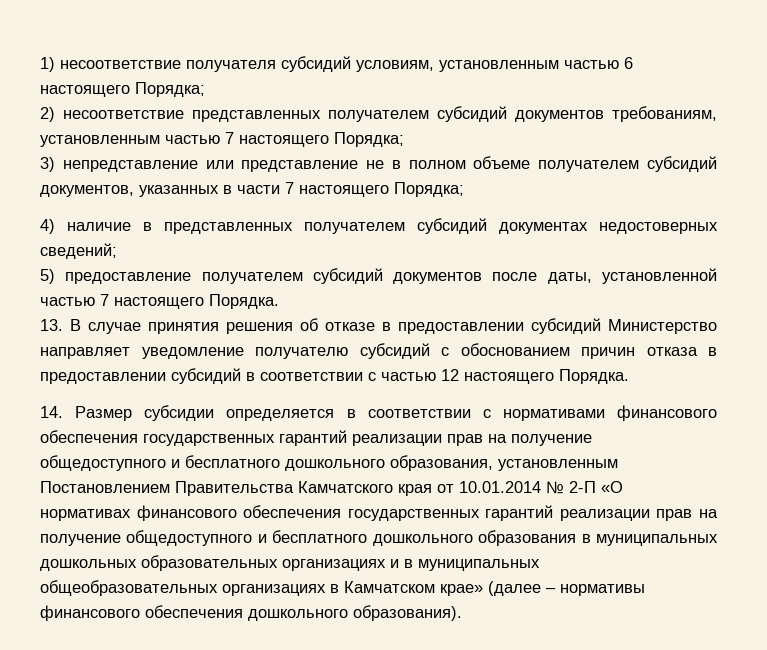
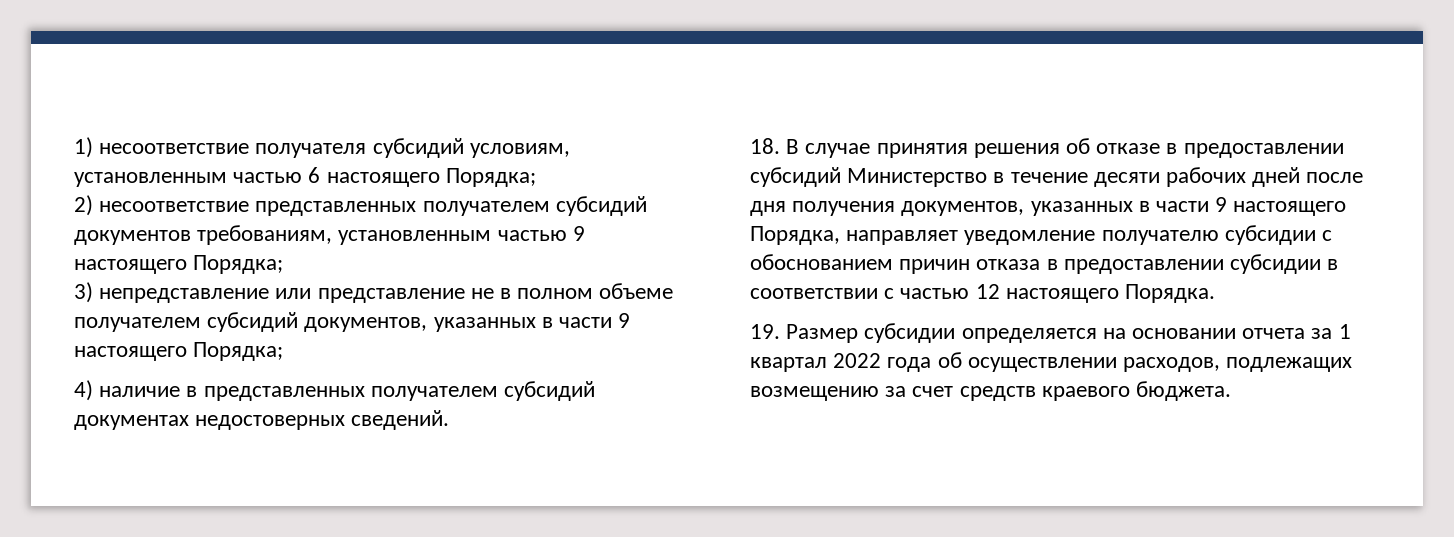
- 2) несоответствие представленных получателем субсидий документов требованиям, установленным частью 7 настоящего Порядка;
+ 2) несоответствие представленных получателем субсидий документов требованиям, установленным частью 9 настоящего Порядка;
- 3) непредставление или представление не в полном объеме получателем субсидий документов, указанных в части 7 настоящего Порядка;
+ 3) непредставление или представление не в полном объеме получателем субсидий документов, указанных в части 9 настоящего Порядка;
- 4) наличие в представленных получателем субсидий документах недостоверных сведений;
- 5) предоставление получателем субсидий документов после даты, установленной частью 7 настоящего Порядка.
- 13. В случае принятия решения об отказе в предоставлении субсидий Министерство направляет уведомление получателю субсидий с обоснованием причин отказа в предоставлении субсидий в соответствии с частью 12 настоящего Порядка.
+ 4) наличие в представленных получателем субсидий документах недостоверных сведений.
+ 18. В случае принятия решения об отказе в предоставлении субсидий Министерство в течение десяти рабочих дней после дня получения документов, указанных в части 9 настоящего Порядка, направляет уведомление получателю субсидии с обоснованием причин отказа в предоставлении субсидии в соответствии с частью 12 настоящего Порядка.
- 14. Размер субсидии определяется в соответствии с нормативами финансового обеспечения государственных гарантий реализации прав на получение общедоступного и бесплатного дошкольного образования, установленным Постановлением Правительства Камчатского края от 10.01.2014 № 2-П «О нормативах финансового обеспечения государственных гарантий реализации прав на получение общедоступного и бесплатного дошкольного образования в муниципальных дошкольных образовательных организациях и в муниципальных общеобразовательных организациях в Камчатском крае» (далее – нормативы финансового обеспечения дошкольного образования).
+ 19. Размер субсидии определяется на основании отчета за 1 квартал 2022 года об осуществлении расходов, подлежащих возмещению за счет средств краевого бюджета.

